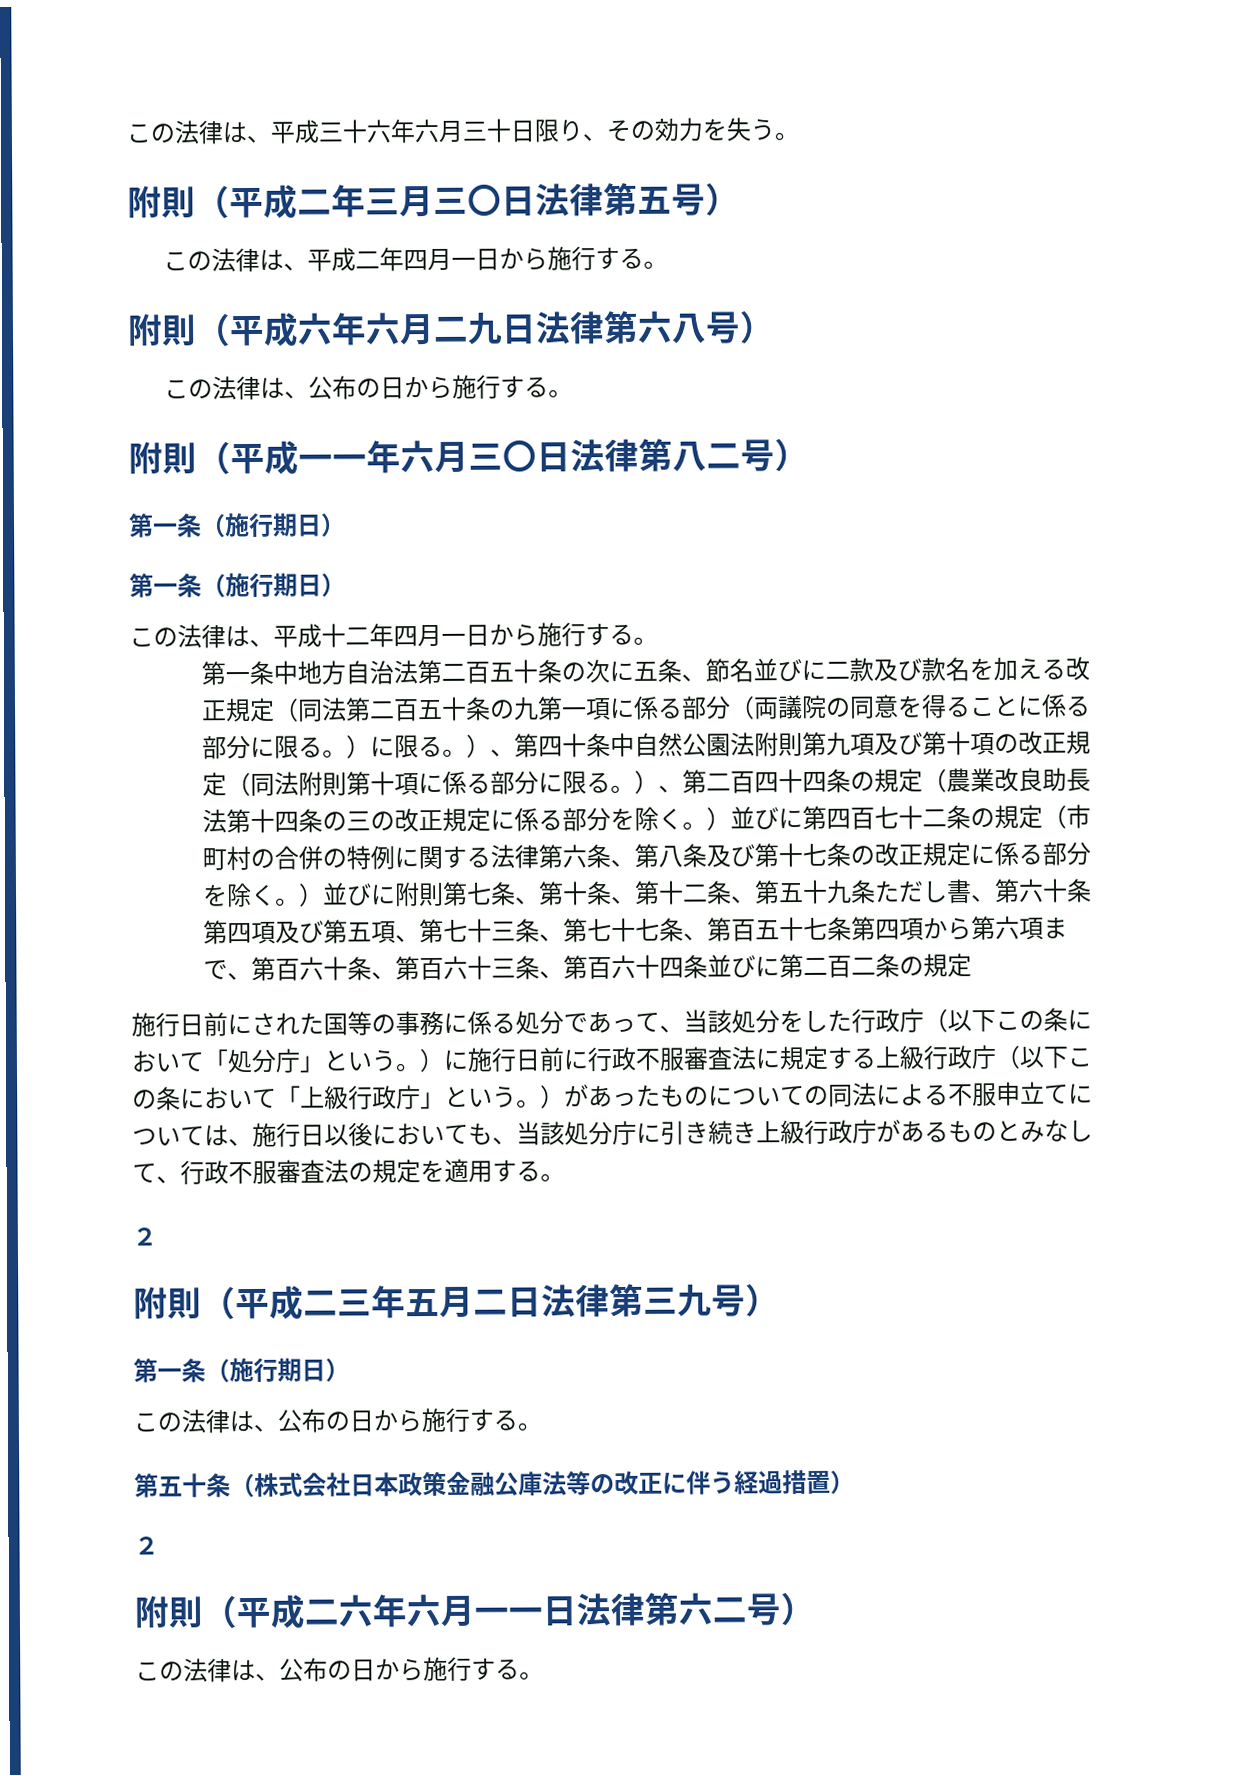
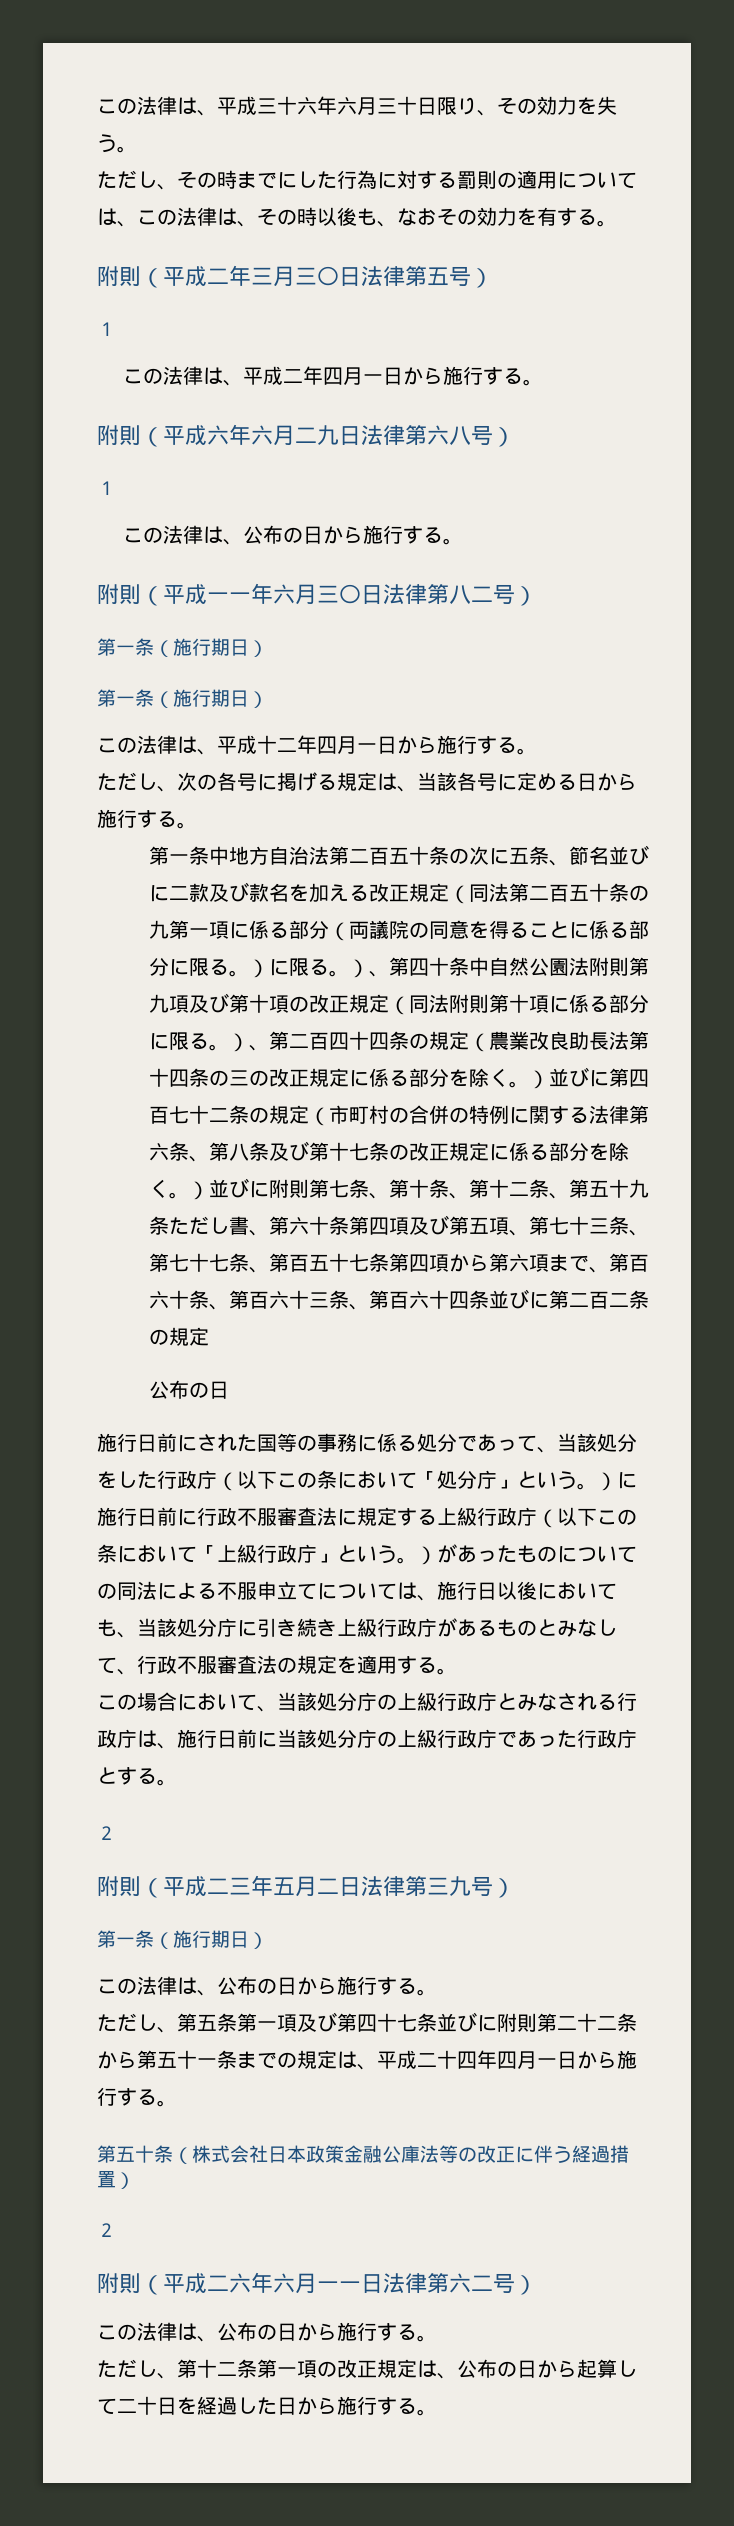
+ ただし、その時までにした行為に対する罰則の適用については、この法律は、その時以後も、なおその効力を有する。
  附則（平成二年三月三〇日法律第五号）
+ １
  附則（平成六年六月二九日法律第六八号）
+ １
+ ただし、次の各号に掲げる規定は、当該各号に定める日から施行する。
  第一条中地方自治法第二百五十条の次に五条、節名並びに二款及び款名を加える改正規定（同法第二百五十条の九第一項に係る部分（両議院の同意を得ることに係る部分に限る。）に限る。）、第四十条中自然公園法附則第九項及び第十項の改正規定（同法附則第十項に係る部分に限る。）、第二百四十四条の規定（農業改良助長法第十四条の三の改正規定に係る部分を除く。）並びに第四百七十二条の規定（市町村の合併の特例に関する法律第六条、第八条及び第十七条の改正規定に係る部分を除く。）並びに附則第七条、第十条、第十二条、第五十九条ただし書、第六十条第四項及び第五項、第七十三条、第七十七条、第百五十七条第四項から第六項まで、第百六十条、第百六十三条、第百六十四条並びに第二百二条の規定
+ 公布の日
+ この場合において、当該処分庁の上級行政庁とみなされる行政庁は、施行日前に当該処分庁の上級行政庁であった行政庁とする。
+ ただし、第五条第一項及び第四十七条並びに附則第二十二条から第五十一条までの規定は、平成二十四年四月一日から施行する。
+ ただし、第十二条第一項の改正規定は、公布の日から起算して二十日を経過した日から施行する。

